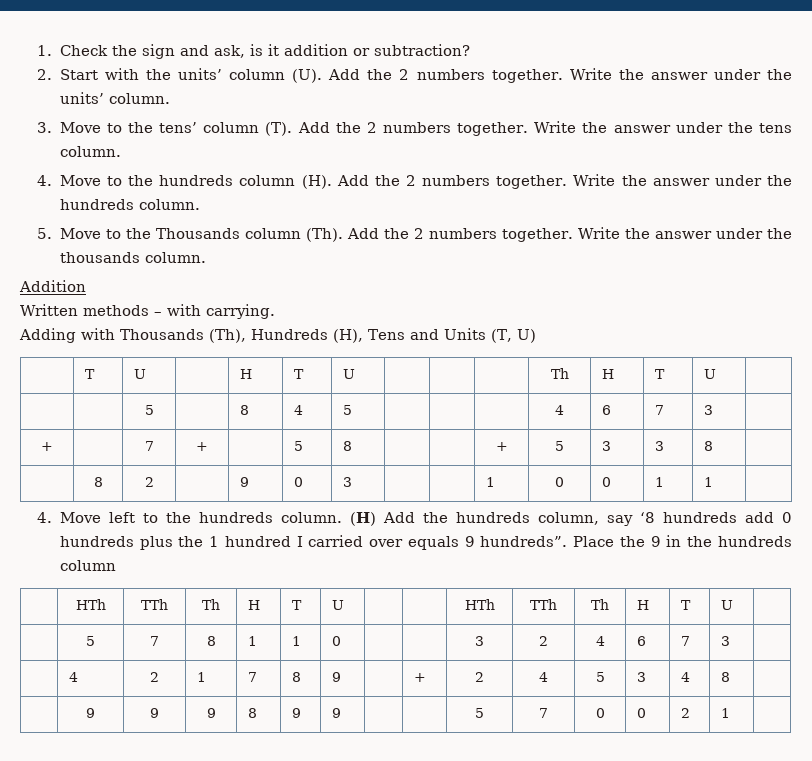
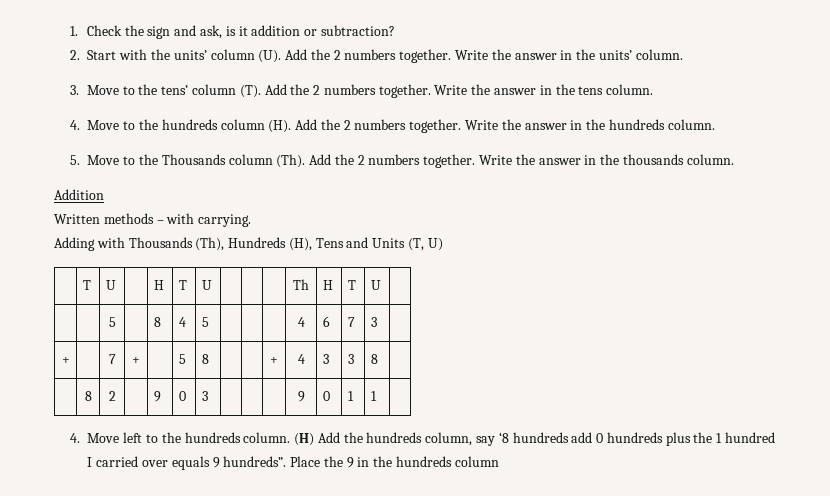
- Write the answer under the units’ column.
+ Write the answer in the units’ column.
- Write the answer under the tens column.
+ Write the answer in the tens column.
- Write the answer under the hundreds column.
+ Write the answer in the hundreds column.
- Write the answer under the thousands column.
+ Write the answer in the thousands column.
- + | | 7 | + | | 5 | 8 | | | + | 5 | 3 | 3 | 8 |
+ + | | 7 | + | | 5 | 8 | | | + | 4 | 3 | 3 | 8 |
- | 8 | 2 | | 9 | 0 | 3 | | | 1 | 0 | 0 | 1 | 1 |
+ | 8 | 2 | | 9 | 0 | 3 | | | | 9 | 0 | 1 | 1 |
- | HTh | TTh | Th | H | T | U | | | HTh | TTh | Th | H | T | U |
- | 5 | 7 | 8 | 1 | 1 | 0 | | | 3 | 2 | 4 | 6 | 7 | 3 |
- | 4 | 2 | 1 | 7 | 8 | 9 | | + | 2 | 4 | 5 | 3 | 4 | 8 |
- | 9 | 9 | 9 | 8 | 9 | 9 | | | 5 | 7 | 0 | 0 | 2 | 1 |

